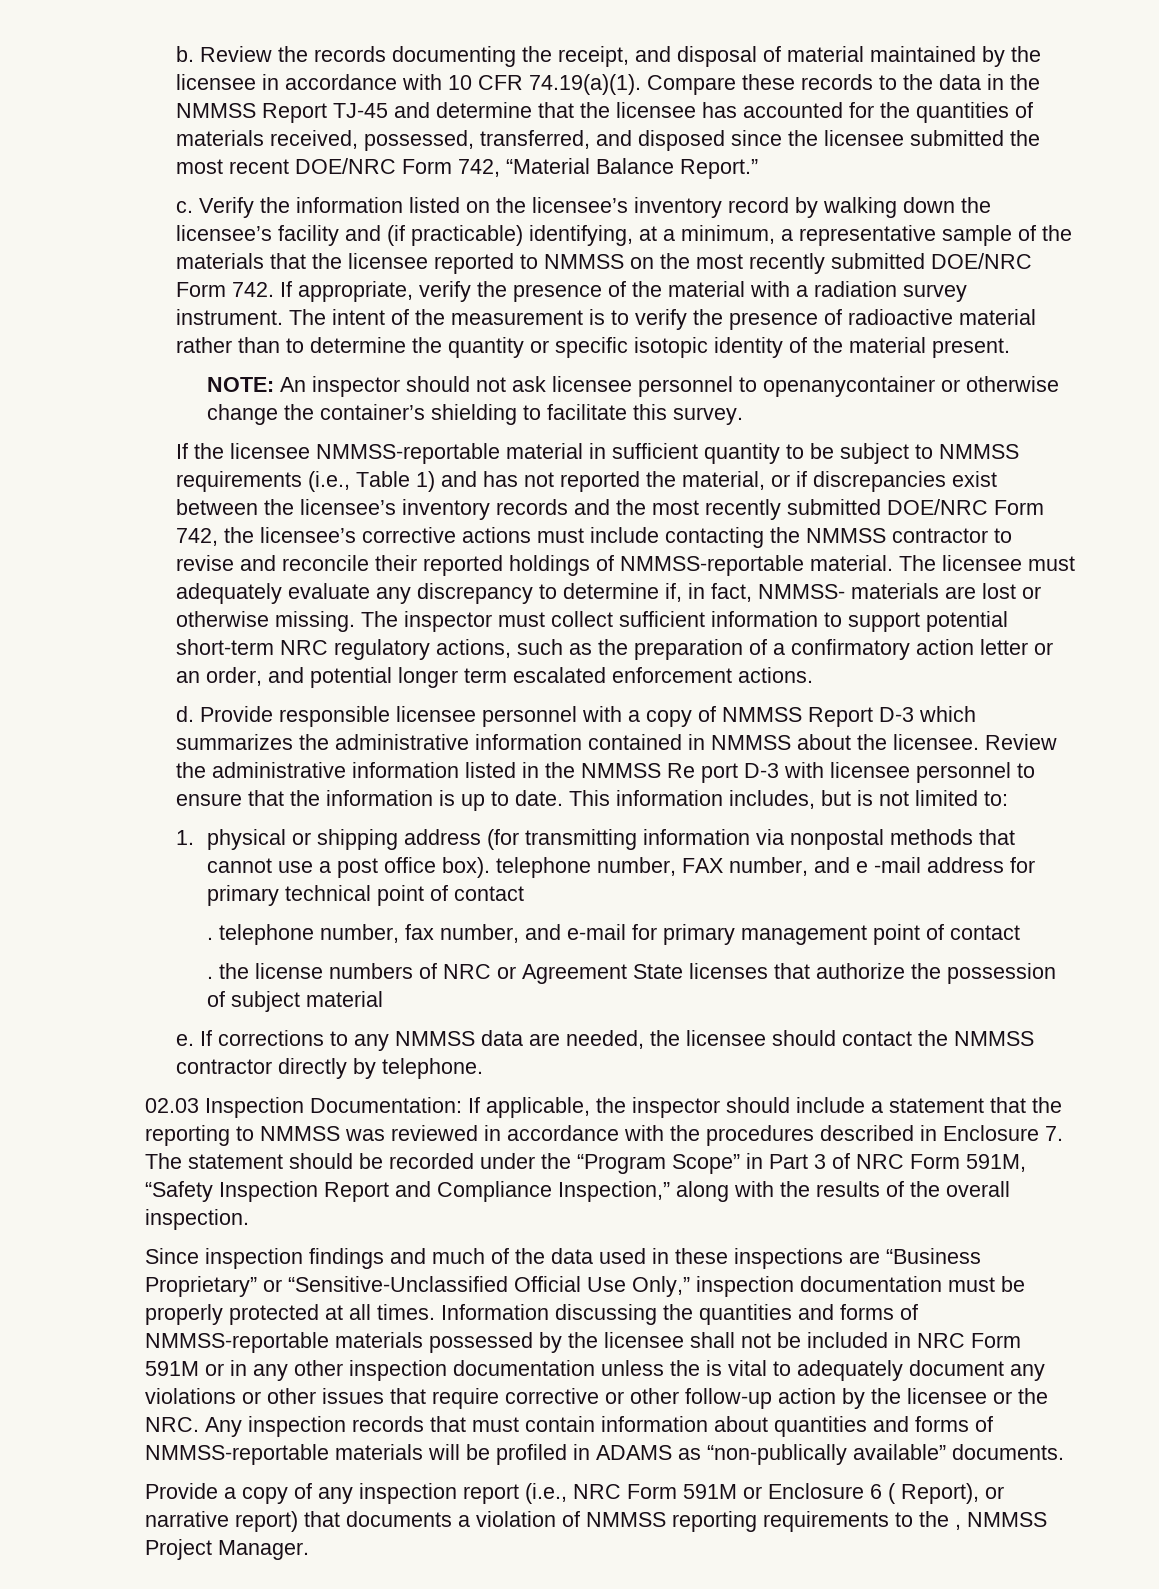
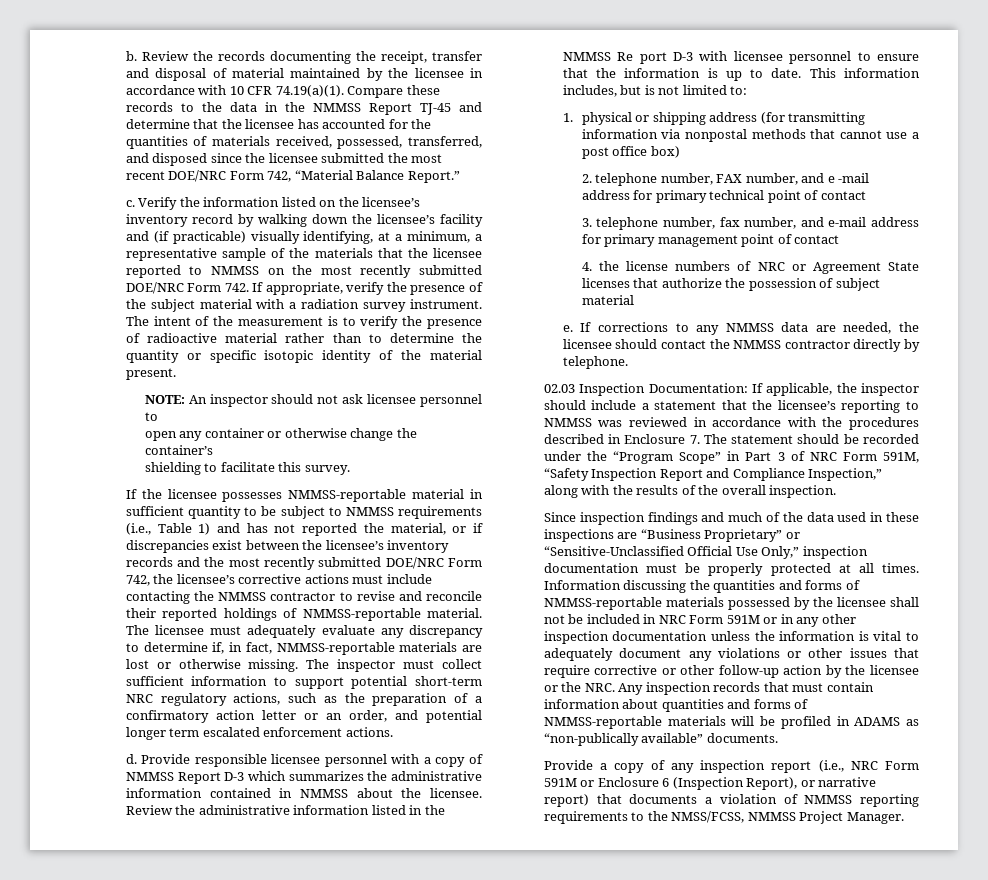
- Review the records documenting the receipt, and disposal of material maintained by the licensee in accordance with 10 CFR 74.19(a)(1). Compare these records to the data in the NMMSS Report TJ-45 and determine that the licensee has accounted for the quantities of materials received, possessed, transferred, and disposed since the licensee submitted the most recent DOE/NRC Form 742, “Material Balance Report.”
+ Review the records documenting the receipt, transfer and disposal of material maintained by the licensee in accordance with 10 CFR 74.19(a)(1). Compare these records to the data in the NMMSS Report TJ-45 and determine that the licensee has accounted for the quantities of materials received, possessed, transferred, and disposed since the licensee submitted the most recent DOE/NRC Form 742, “Material Balance Report.”
- Verify the information listed on the licensee’s inventory record by walking down the licensee’s facility and (if practicable) identifying, at a minimum, a representative sample of the materials that the licensee reported to NMMSS on the most recently submitted DOE/NRC Form 742. If appropriate, verify the presence of the material with a radiation survey instrument.
+ Verify the information listed on the licensee’s inventory record by walking down the licensee’s facility and (if practicable) visually identifying, at a minimum, a representative sample of the materials that the licensee reported to NMMSS on the most recently submitted DOE/NRC Form 742. If appropriate, verify the presence of the subject material with a radiation survey instrument.
- NOTE: An inspector should not ask licensee personnel to openanycontainer or otherwise change the container’s shielding to facilitate this survey.
+ NOTE: An inspector should not ask licensee personnel to
+ open any container or otherwise change the container’s
+ shielding to facilitate this survey.
- If the licensee NMMSS-reportable material in sufficient quantity to be subject to NMMSS requirements (i.e., Table 1) and has not reported the material, or if discrepancies exist between the licensee’s inventory records and the most recently submitted DOE/NRC Form 742, the licensee’s corrective actions must include contacting the NMMSS contractor to revise and reconcile their reported holdings of NMMSS-reportable material.
+ If the licensee possesses NMMSS-reportable material in sufficient quantity to be subject to NMMSS requirements (i.e., Table 1) and has not reported the material, or if discrepancies exist between the licensee’s inventory records and the most recently submitted DOE/NRC Form 742, the licensee’s corrective actions must include contacting the NMMSS contractor to revise and reconcile their reported holdings of NMMSS-reportable material.
- The licensee must adequately evaluate any discrepancy to determine if, in fact, NMMSS- materials are lost or otherwise missing.
+ The licensee must adequately evaluate any discrepancy to determine if, in fact, NMMSS-reportable materials are lost or otherwise missing.
- 1. physical or shipping address (for transmitting information via nonpostal methods that cannot use a post office box). telephone number, FAX number, and e -mail address for primary technical point of contact
+ 1. physical or shipping address (for transmitting information via nonpostal methods that cannot use a post office box)
+ 2. telephone number, FAX number, and e -mail address for primary technical point of contact
- . telephone number, fax number, and e-mail for primary management point of contact
+ 3. telephone number, fax number, and e-mail address for primary management point of contact
- . the license numbers of NRC or Agreement State licenses that authorize the possession of subject material
+ 4. the license numbers of NRC or Agreement State licenses that authorize the possession of subject material
- 02.03 Inspection Documentation: If applicable, the inspector should include a statement that the reporting to NMMSS was reviewed in accordance with the procedures described in Enclosure 7. The statement should be recorded under the “Program Scope” in Part 3 of NRC Form 591M, “Safety Inspection Report and Compliance Inspection,” along with the results of the overall inspection.
+ 02.03 Inspection Documentation: If applicable, the inspector should include a statement that the licensee’s reporting to NMMSS was reviewed in accordance with the procedures described in Enclosure 7. The statement should be recorded under the “Program Scope” in Part 3 of NRC Form 591M, “Safety Inspection Report and Compliance Inspection,” along with the results of the overall inspection.
- Information discussing the quantities and forms of NMMSS-reportable materials possessed by the licensee shall not be included in NRC Form 591M or in any other inspection documentation unless the is vital to adequately document any violations or other issues that require corrective or other follow-up action by the licensee or the NRC. Any inspection records that must contain information about quantities and forms of NMMSS-reportable materials will be profiled in ADAMS as “non-publically available” documents.
+ Information discussing the quantities and forms of NMMSS-reportable materials possessed by the licensee shall not be included in NRC Form 591M or in any other inspection documentation unless the information is vital to adequately document any violations or other issues that require corrective or other follow-up action by the licensee or the NRC. Any inspection records that must contain information about quantities and forms of NMMSS-reportable materials will be profiled in ADAMS as “non-publically available” documents.
- Provide a copy of any inspection report (i.e., NRC Form 591M or Enclosure 6 ( Report), or narrative report) that documents a violation of NMMSS reporting requirements to the , NMMSS Project Manager.
+ Provide a copy of any inspection report (i.e., NRC Form 591M or Enclosure 6 (Inspection Report), or narrative report) that documents a violation of NMMSS reporting requirements to the NMSS/FCSS, NMMSS Project Manager.

